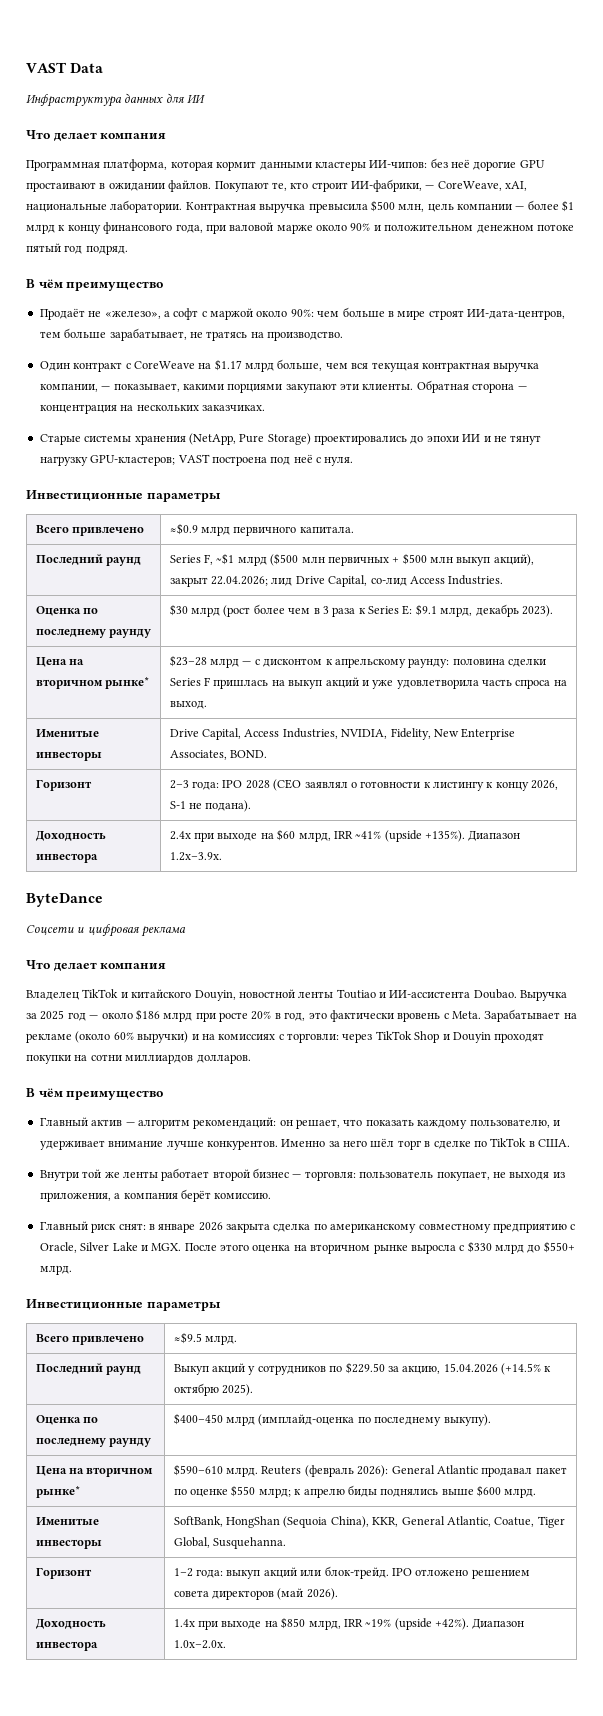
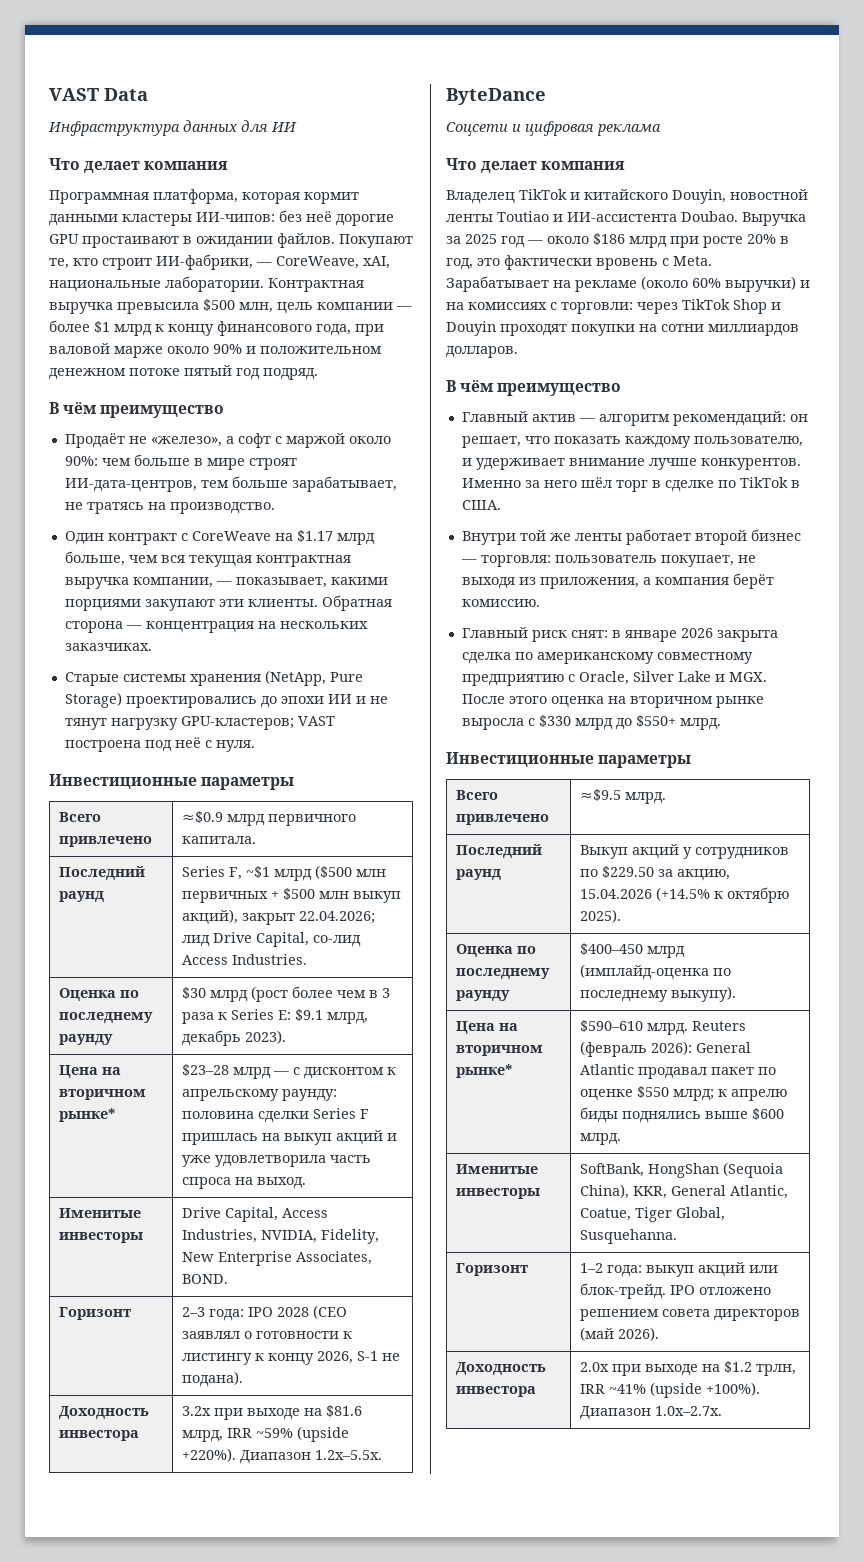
- Доходность инвестора | 2.4x при выходе на $60 млрд, IRR ~41% (upside +135%). Диапазон 1.2x–3.9x.
+ Доходность инвестора | 3.2x при выходе на $81.6 млрд, IRR ~59% (upside +220%). Диапазон 1.2x–5.5x.
- Доходность инвестора | 1.4x при выходе на $850 млрд, IRR ~19% (upside +42%). Диапазон 1.0x–2.0x.
+ Доходность инвестора | 2.0x при выходе на $1.2 трлн, IRR ~41% (upside +100%). Диапазон 1.0x–2.7x.

